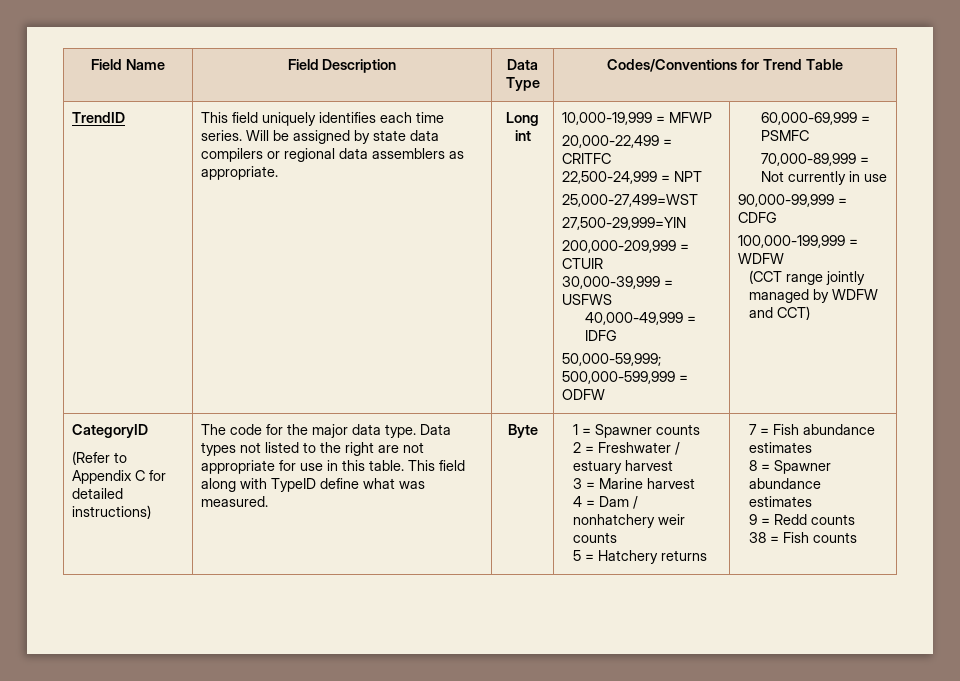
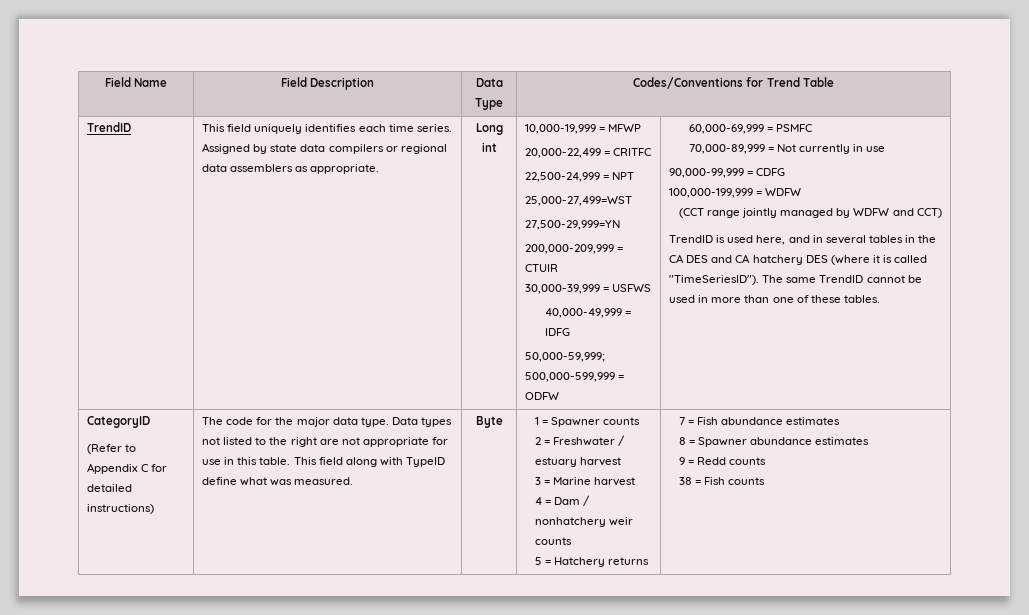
- Will be assigned by state data compilers or regional data assemblers as appropriate.
+ Assigned by state data compilers or regional data assemblers as appropriate.
- 27,500-29,999=YIN
+ 27,500-29,999=YN
+ TrendID is used here, and in several tables in the CA DES and CA hatchery DES (where it is called "TimeSeriesID"). The same TrendID cannot be used in more than one of these tables.

